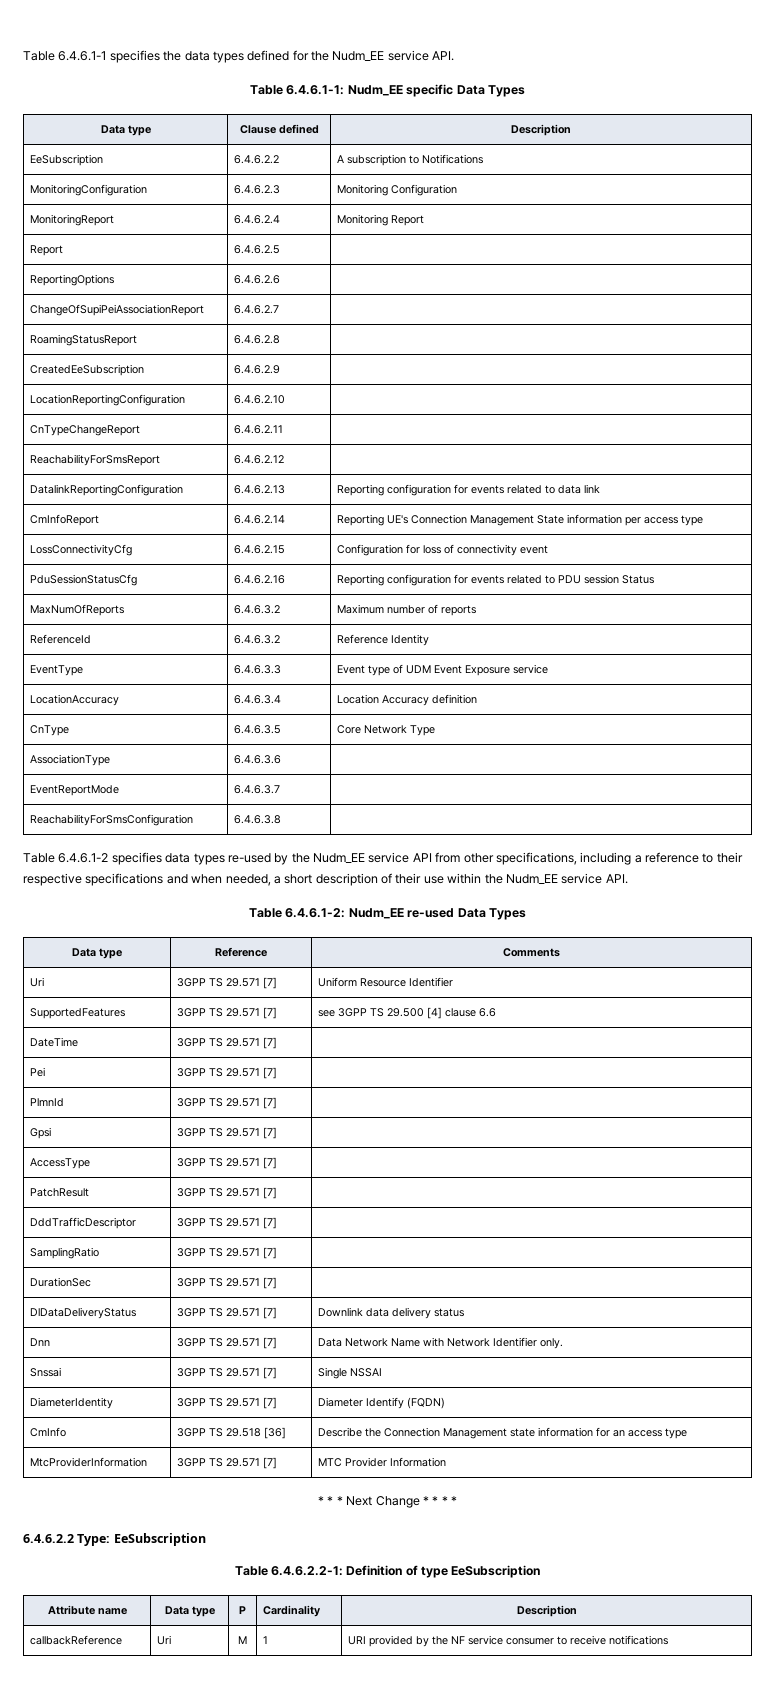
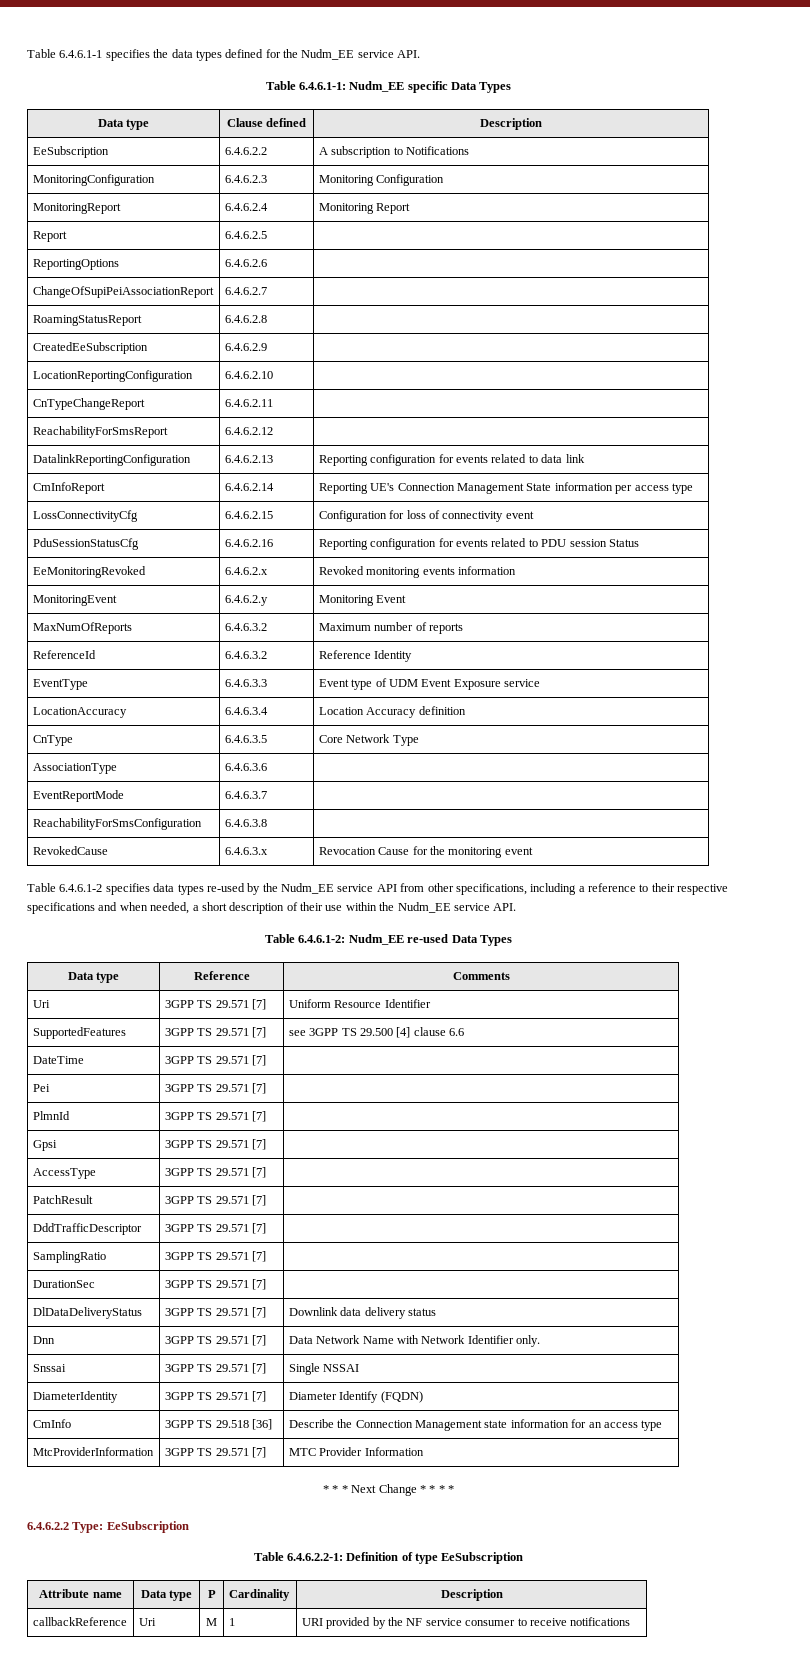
+ EeMonitoringRevoked | 6.4.6.2.x | Revoked monitoring events information
+ MonitoringEvent | 6.4.6.2.y | Monitoring Event
+ RevokedCause | 6.4.6.3.x | Revocation Cause for the monitoring event

